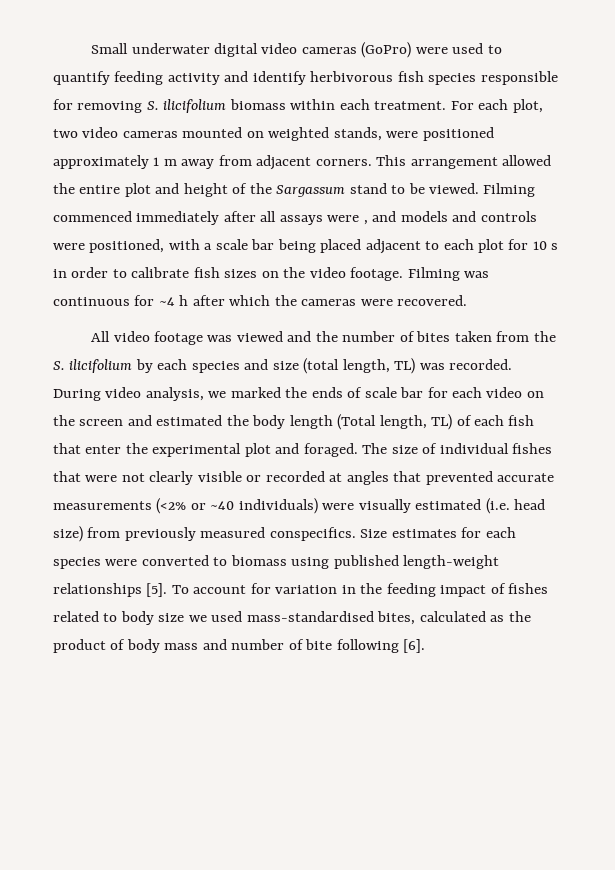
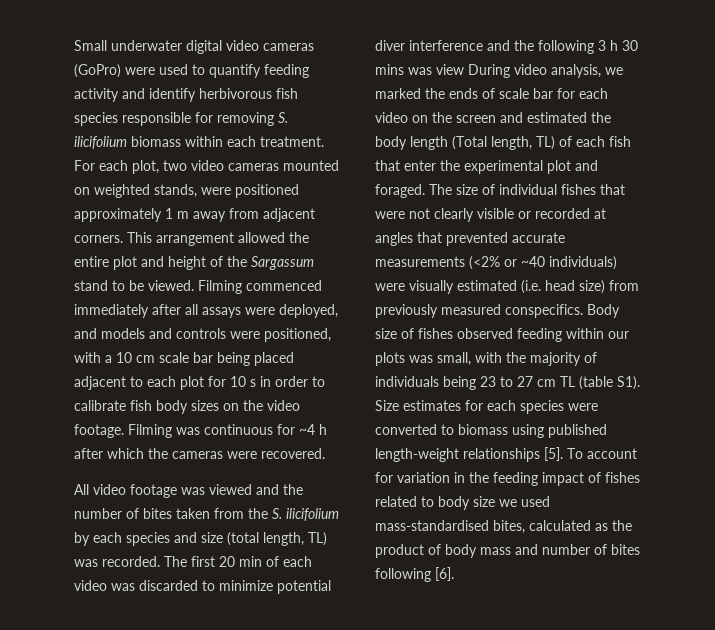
- Filming commenced immediately after all assays were , and models and controls were positioned, with a scale bar being placed adjacent to each plot for 10 s in order to calibrate fish sizes on the video footage.
+ Filming commenced immediately after all assays were deployed, and models and controls were positioned, with a 10 cm scale bar being placed adjacent to each plot for 10 s in order to calibrate fish body sizes on the video footage.
- During video analysis, we marked the ends of scale bar for each video on the screen and estimated the body length (Total length, TL) of each fish that enter the experimental plot and foraged.
+ The first 20 min of each video was discarded to minimize potential diver interference and the following 3 h 30 mins was view During video analysis, we marked the ends of scale bar for each video on the screen and estimated the body length (Total length, TL) of each fish that enter the experimental plot and foraged.
- Size estimates for each species were converted to biomass using published length-weight relationships [5].
+ Body size of fishes observed feeding within our plots was small, with the majority of individuals being 23 to 27 cm TL (table S1). Size estimates for each species were converted to biomass using published length-weight relationships [5].
- To account for variation in the feeding impact of fishes related to body size we used mass-standardised bites, calculated as the product of body mass and number of bite following [6].
+ To account for variation in the feeding impact of fishes related to body size we used mass-standardised bites, calculated as the product of body mass and number of bites following [6].

